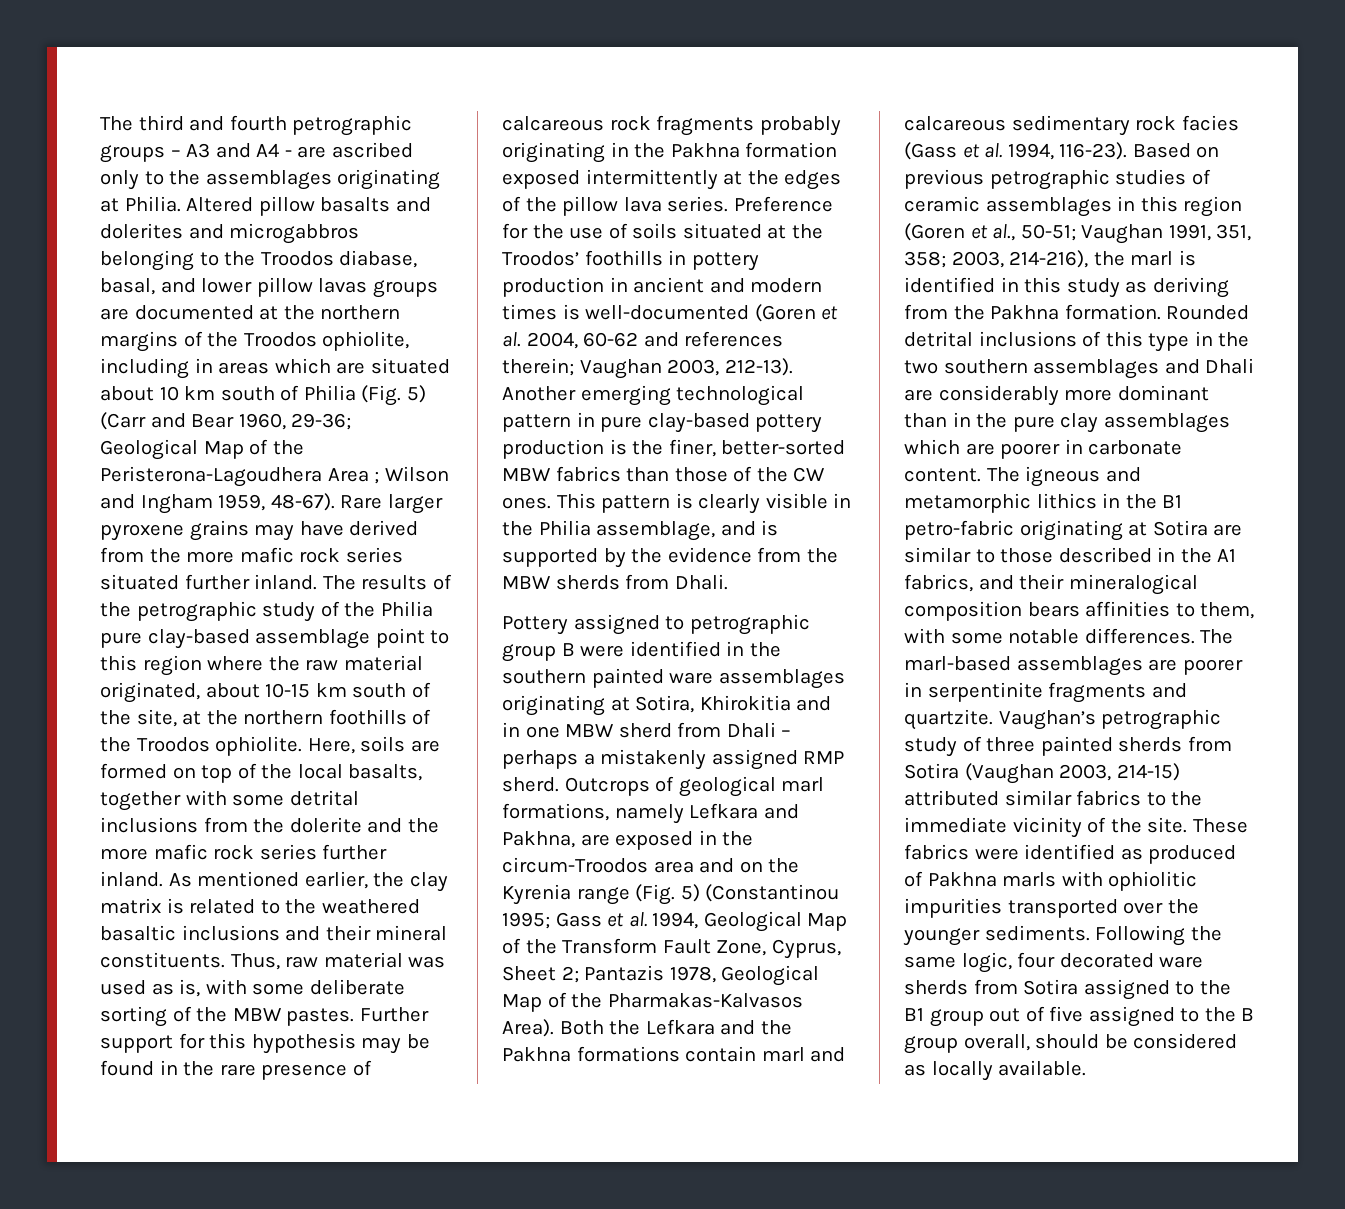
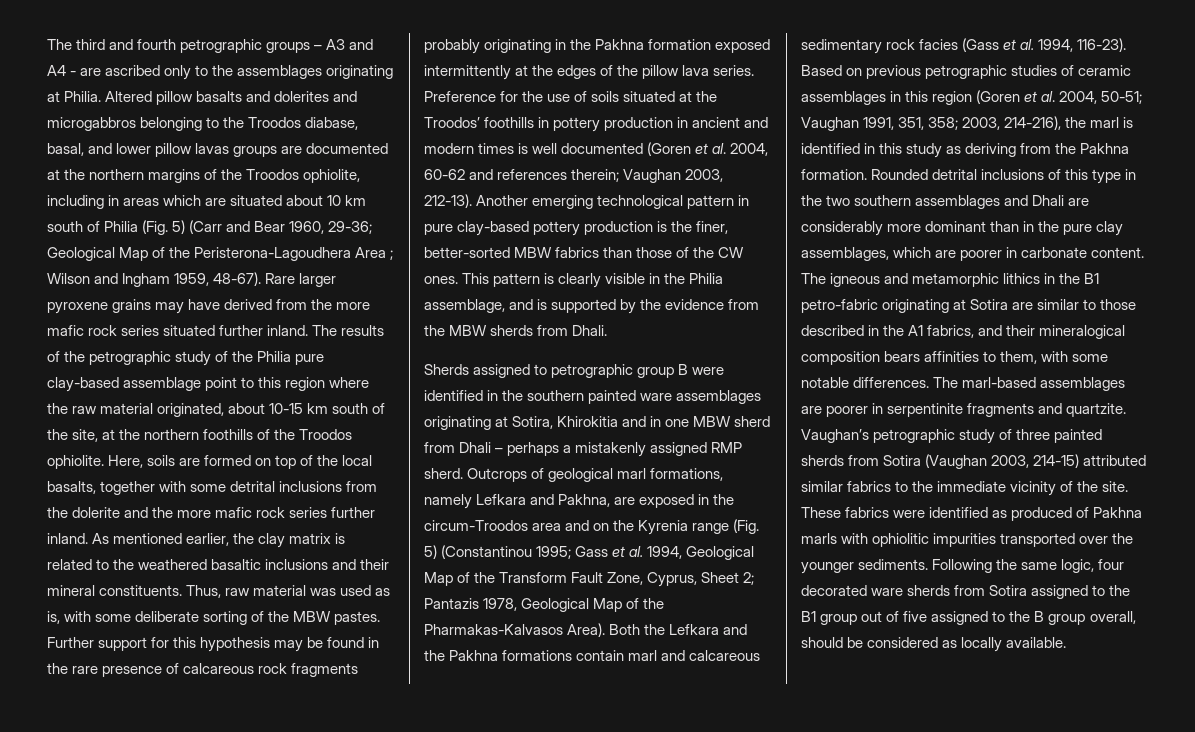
- Preference for the use of soils situated at the Troodos’ foothills in pottery production in ancient and modern times is well-documented (Goren et al. 2004, 60-62 and references therein; Vaughan 2003, 212-13).
+ Preference for the use of soils situated at the Troodos’ foothills in pottery production in ancient and modern times is well documented (Goren et al. 2004, 60-62 and references therein; Vaughan 2003, 212-13).
- Pottery assigned to petrographic group B were identified in the southern painted ware assemblages originating at Sotira, Khirokitia and in one MBW sherd from Dhali – perhaps a mistakenly assigned RMP sherd.
+ Sherds assigned to petrographic group B were identified in the southern painted ware assemblages originating at Sotira, Khirokitia and in one MBW sherd from Dhali – perhaps a mistakenly assigned RMP sherd.
- Based on previous petrographic studies of ceramic assemblages in this region (Goren et al., 50-51; Vaughan 1991, 351, 358; 2003, 214-216), the marl is identified in this study as deriving from the Pakhna formation.
+ Based on previous petrographic studies of ceramic assemblages in this region (Goren et al. 2004, 50-51; Vaughan 1991, 351, 358; 2003, 214-216), the marl is identified in this study as deriving from the Pakhna formation.
- Rounded detrital inclusions of this type in the two southern assemblages and Dhali are considerably more dominant than in the pure clay assemblages which are poorer in carbonate content.
+ Rounded detrital inclusions of this type in the two southern assemblages and Dhali are considerably more dominant than in the pure clay assemblages, which are poorer in carbonate content.

